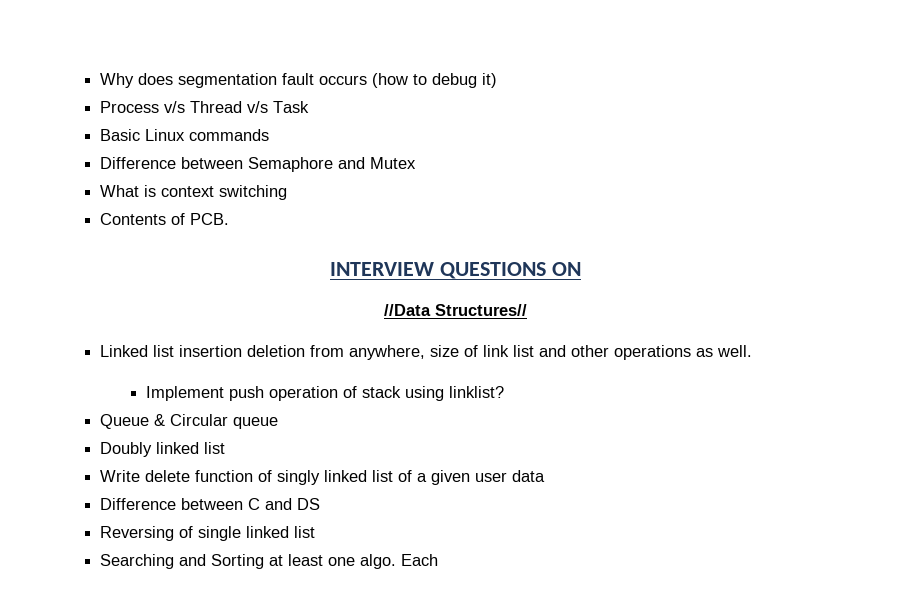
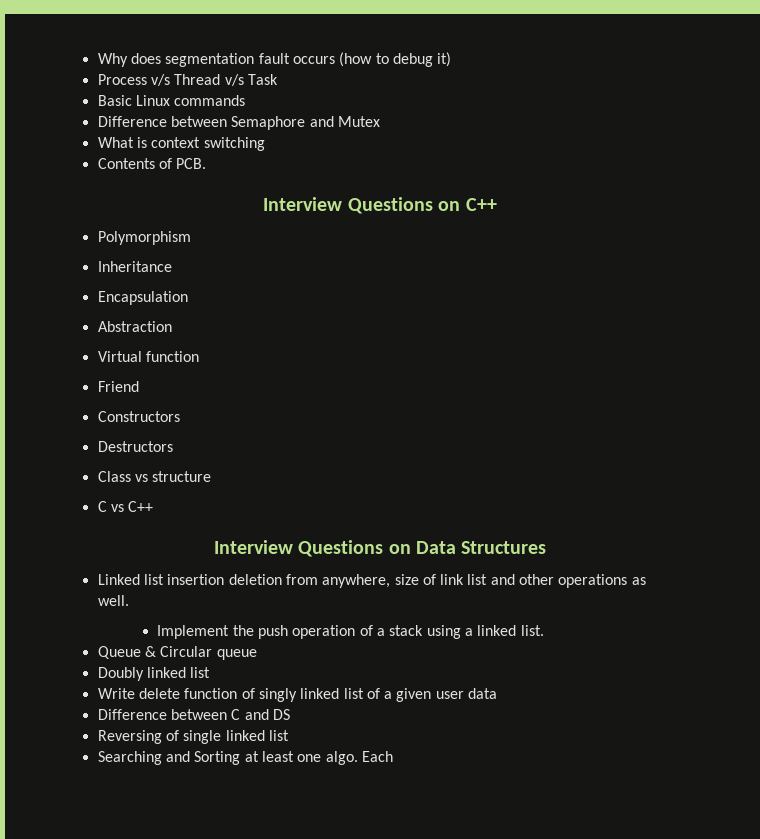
- INTERVIEW QUESTIONS ON
- //Data Structures//
+ Interview Questions on C++
+ Polymorphism
+ Inheritance
+ Encapsulation
+ Abstraction
+ Virtual function
+ Friend
+ Constructors
+ Destructors
+ Class vs structure
+ C vs C++
+ Interview Questions on Data Structures
- Implement push operation of stack using linklist?
+ Implement the push operation of a stack using a linked list.

